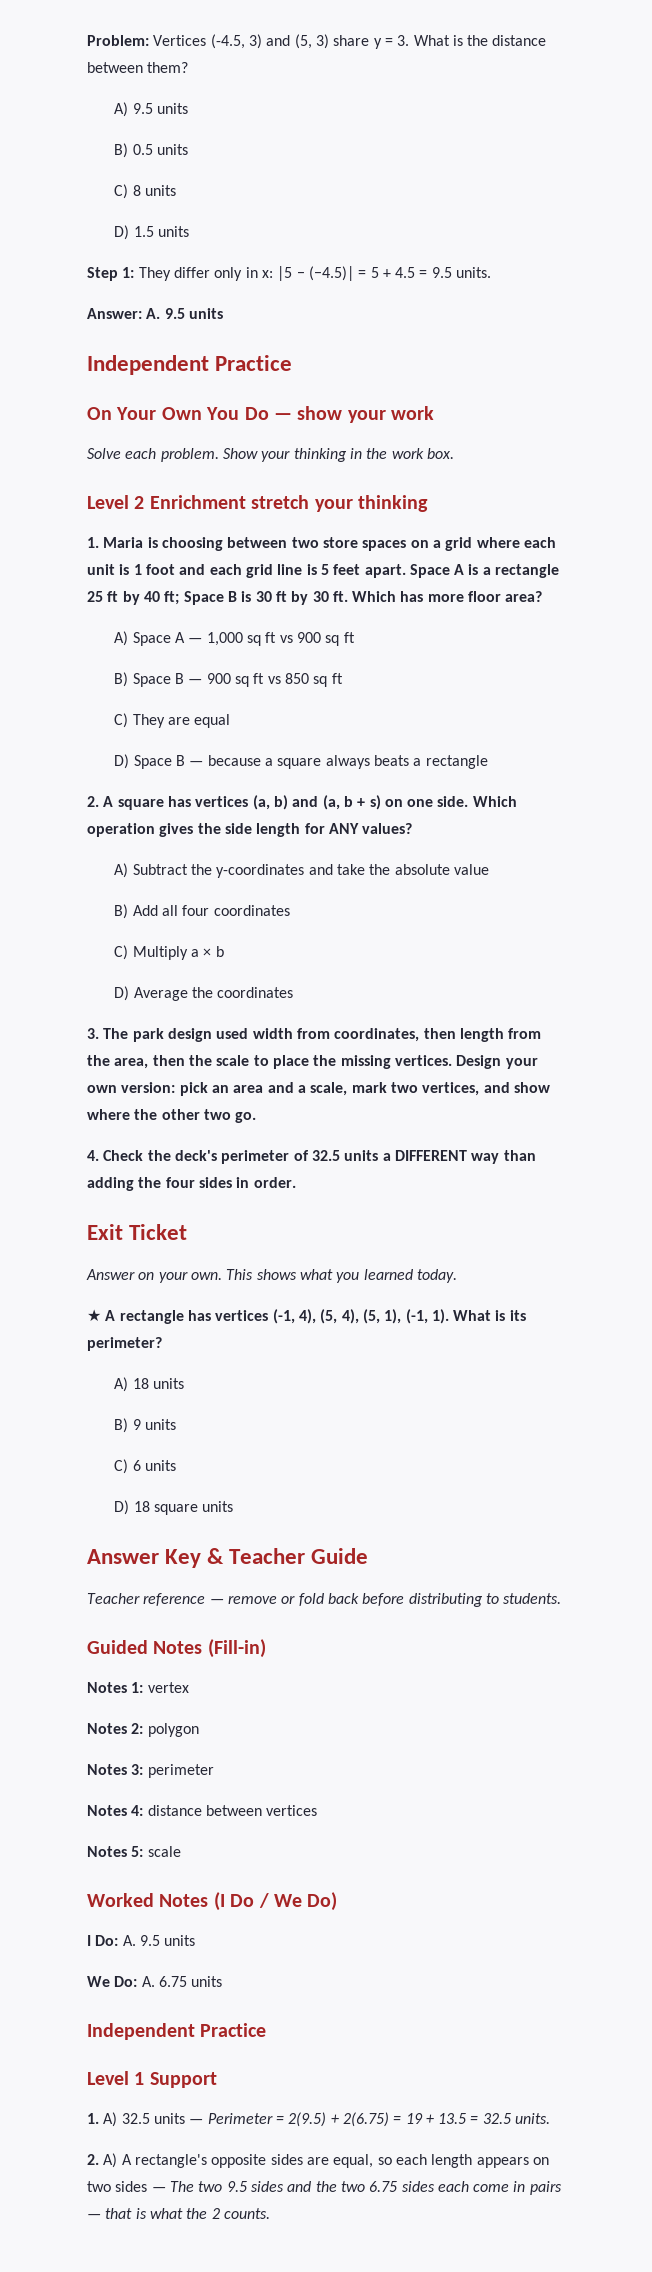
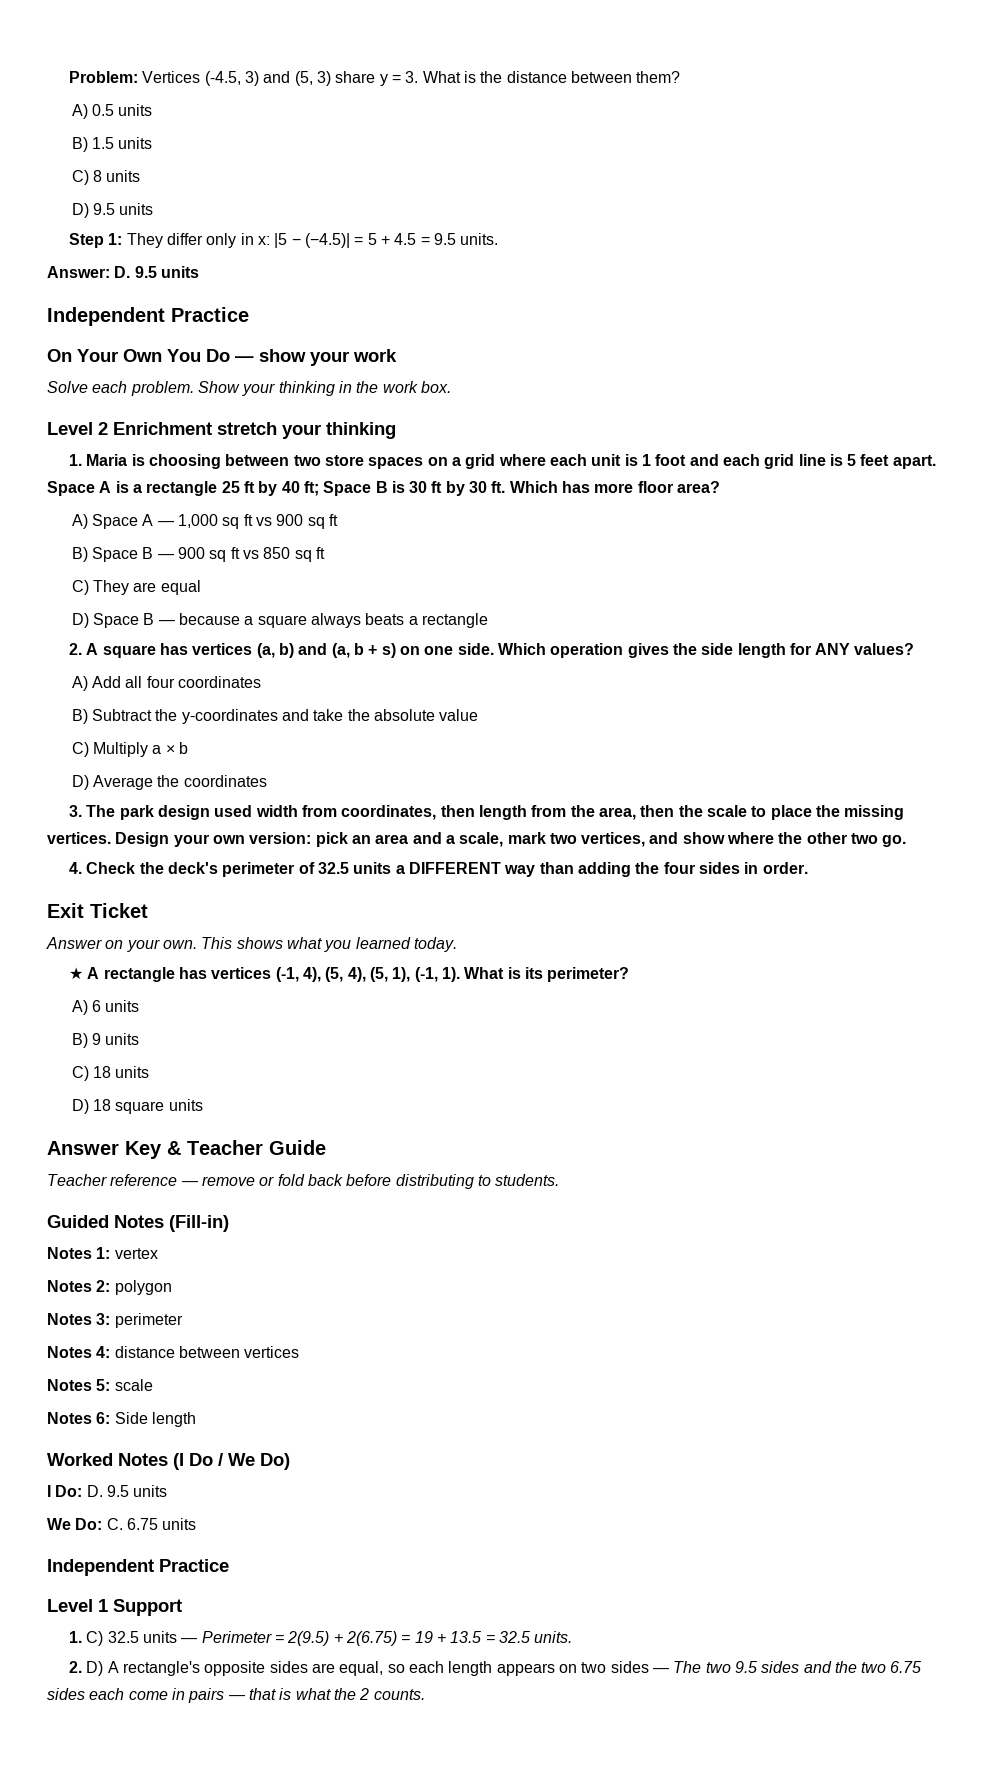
- A) 9.5 units
- B) 0.5 units
+ A) 0.5 units
+ B) 1.5 units
- D) 1.5 units
+ D) 9.5 units
- Answer: A. 9.5 units
+ Answer: D. 9.5 units
- A) Subtract the y-coordinates and take the absolute value
+ A) Add all four coordinates
+ B) Subtract the y-coordinates and take the absolute value
- B) Add all four coordinates
- A) 18 units
+ A) 6 units
- C) 6 units
+ C) 18 units
+ Notes 6: Side length
- I Do: A. 9.5 units
+ I Do: D. 9.5 units
- We Do: A. 6.75 units
+ We Do: C. 6.75 units
- 1. A) 32.5 units — Perimeter = 2(9.5) + 2(6.75) = 19 + 13.5 = 32.5 units.
+ 1. C) 32.5 units — Perimeter = 2(9.5) + 2(6.75) = 19 + 13.5 = 32.5 units.
- 2. A) A rectangle's opposite sides are equal, so each length appears on two sides — The two 9.5 sides and the two 6.75 sides each come in pairs — that is what the 2 counts.
+ 2. D) A rectangle's opposite sides are equal, so each length appears on two sides — The two 9.5 sides and the two 6.75 sides each come in pairs — that is what the 2 counts.

